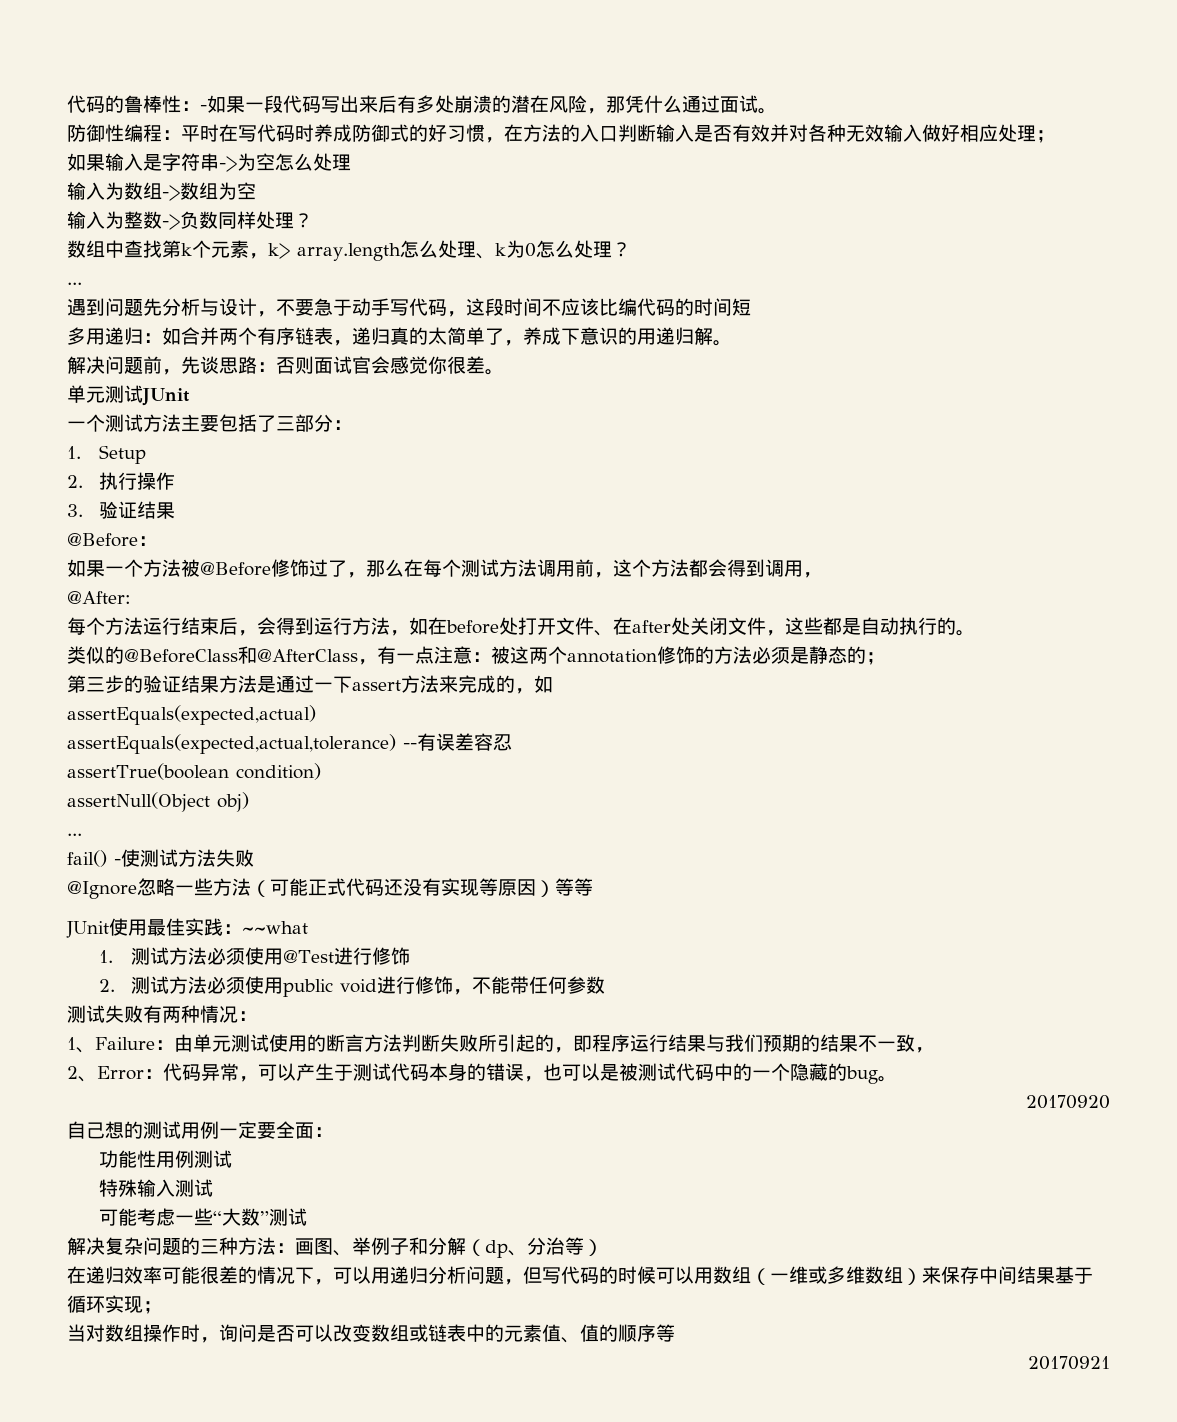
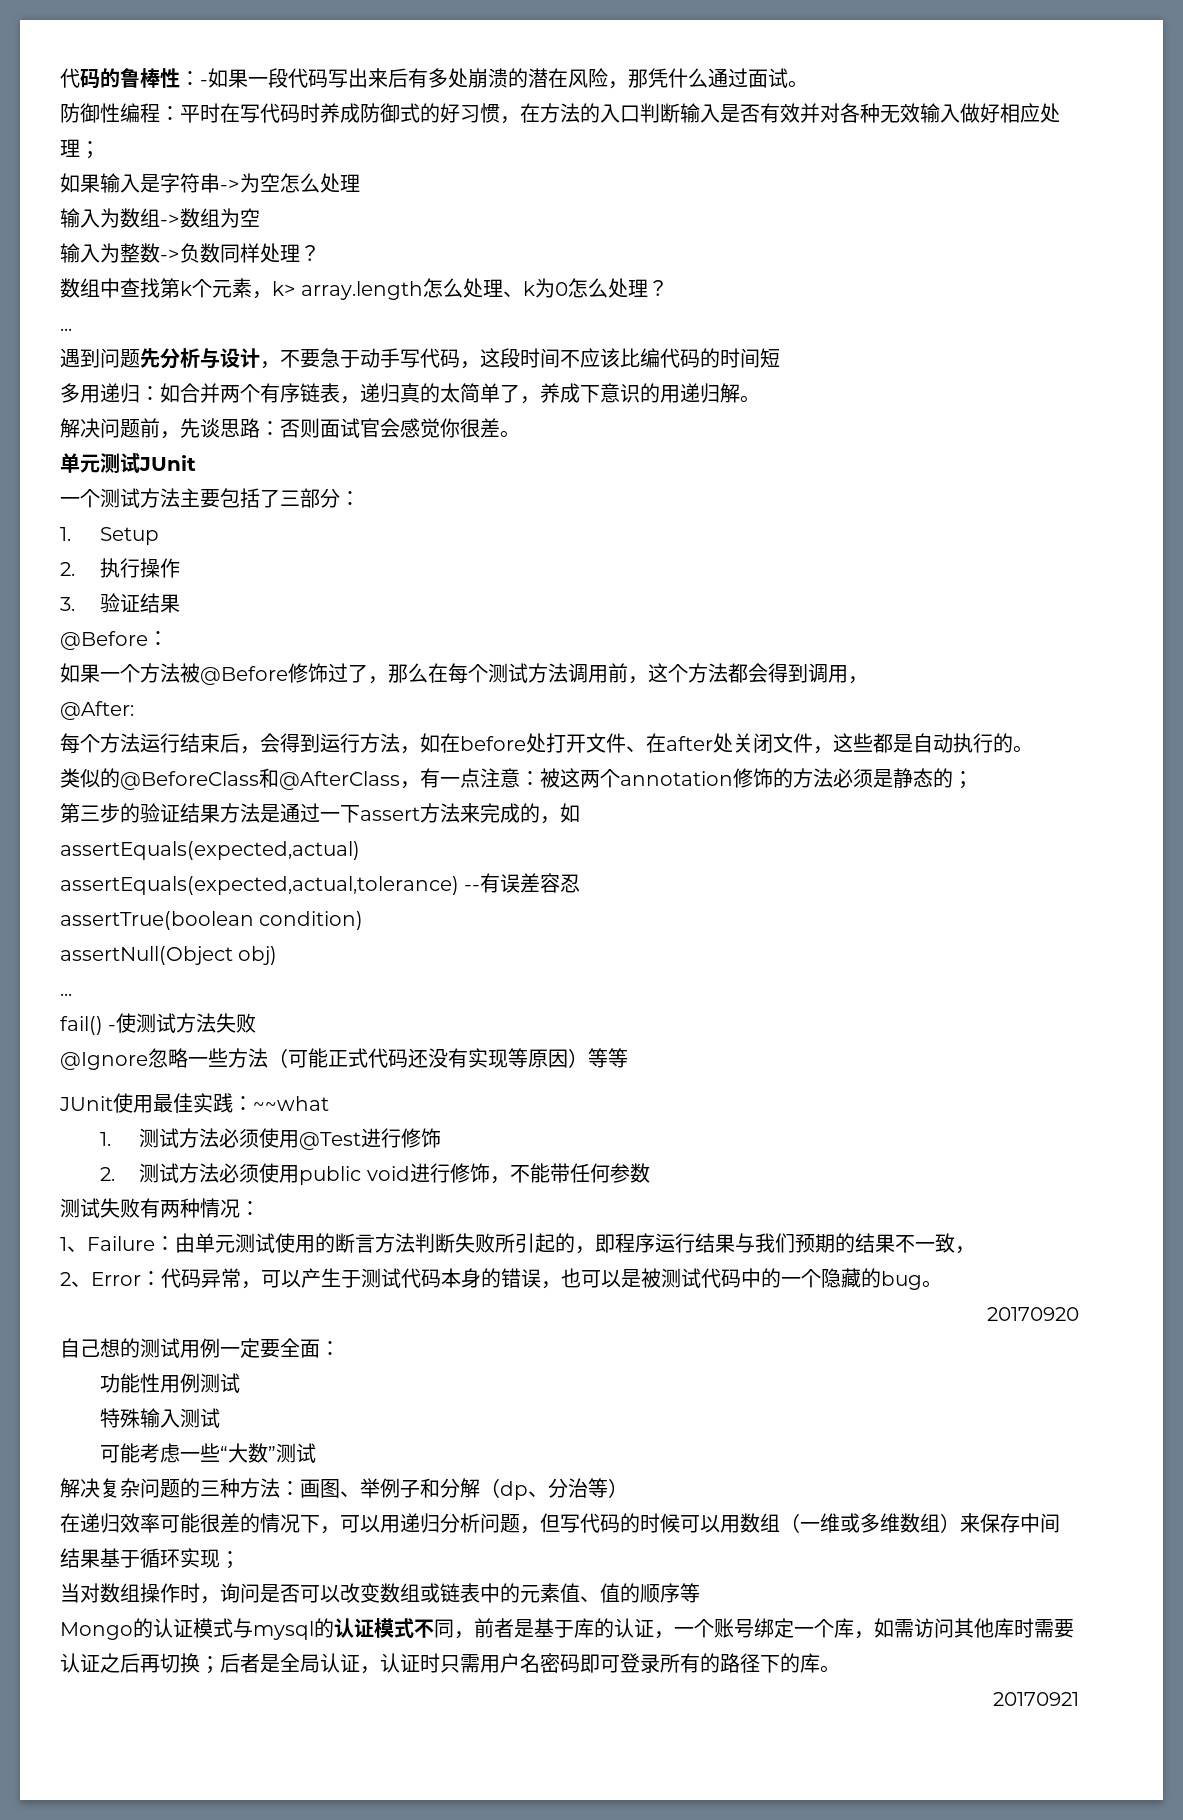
+ Mongo的认证模式与mysql的认证模式不同，前者是基于库的认证，一个账号绑定一个库，如需访问其他库时需要认证之后再切换；后者是全局认证，认证时只需用户名密码即可登录所有的路径下的库。

